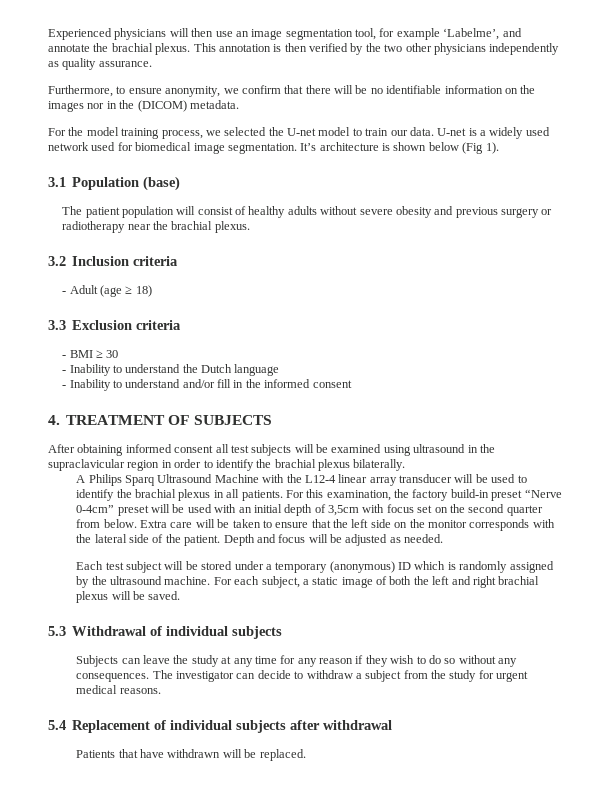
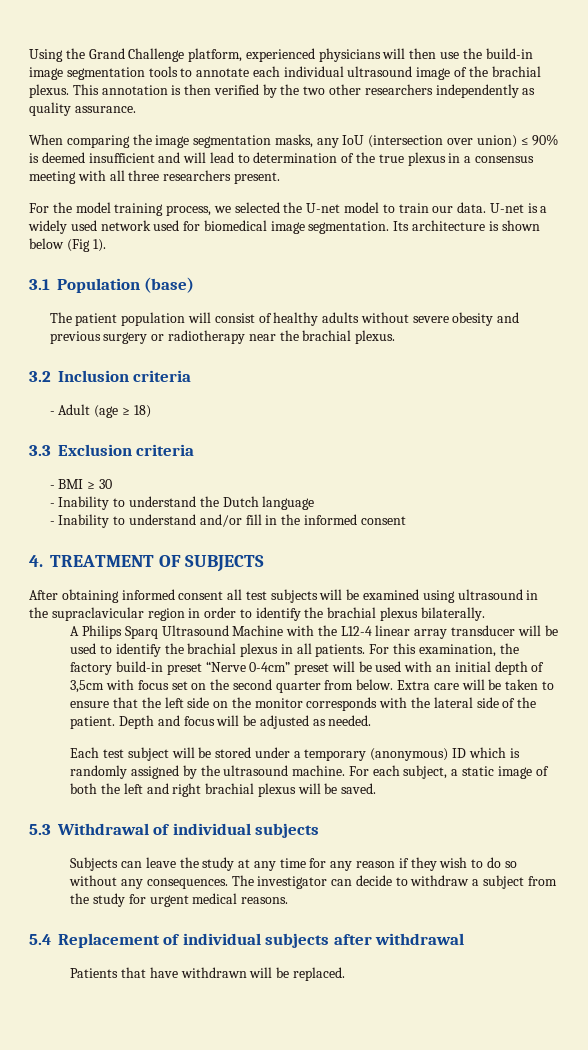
- Experienced physicians will then use an image segmentation tool, for example ‘Labelme’, and annotate the brachial plexus.
+ Using the Grand Challenge platform, experienced physicians will then use the build-in image segmentation tools to annotate each individual ultrasound image of the brachial plexus.
- This annotation is then verified by the two other physicians independently as quality assurance.
+ This annotation is then verified by the two other researchers independently as quality assurance.
- Furthermore, to ensure anonymity, we confirm that there will be no identifiable information on the images nor in the (DICOM) metadata.
+ When comparing the image segmentation masks, any IoU (intersection over union) ≤ 90% is deemed insufficient and will lead to determination of the true plexus in a consensus meeting with all three researchers present.
- It’s architecture is shown below (Fig 1).
+ Its architecture is shown below (Fig 1).

